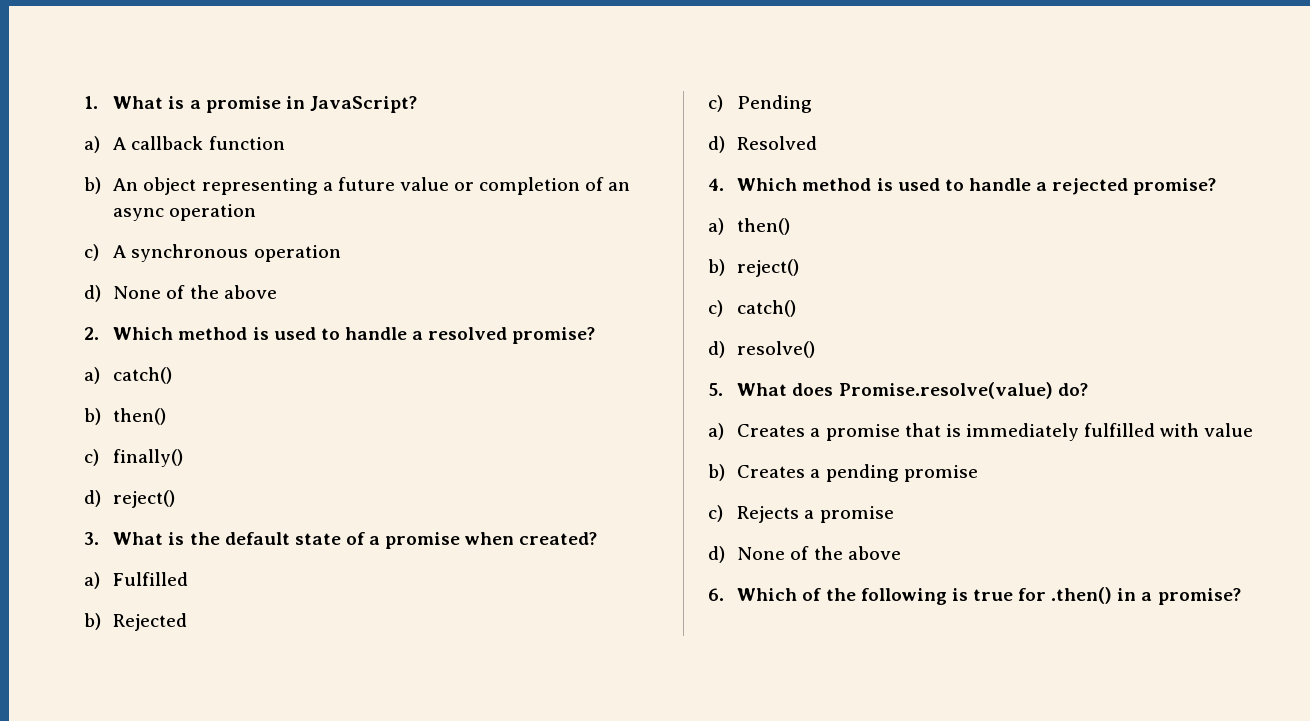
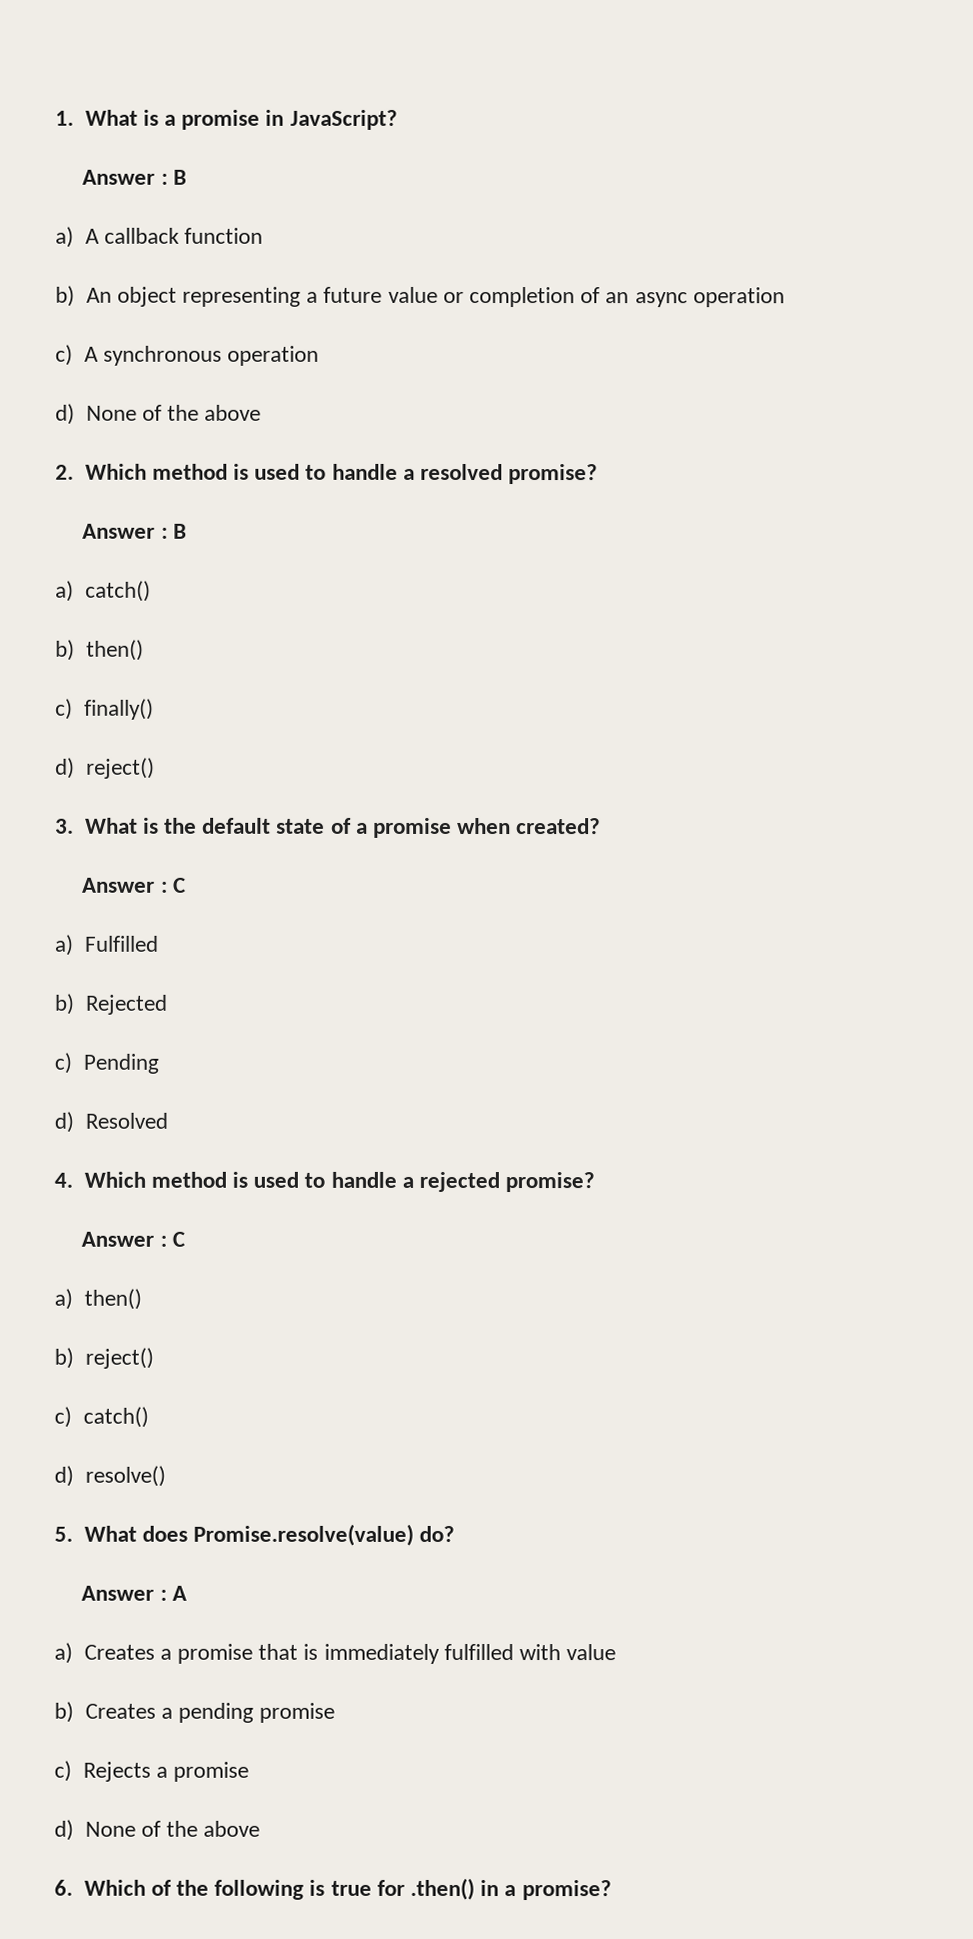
  1. What is a promise in JavaScript?
+ Answer : B
  2. Which method is used to handle a resolved promise?
+ Answer : B
  3. What is the default state of a promise when created?
+ Answer : C
  4. Which method is used to handle a rejected promise?
+ Answer : C
+ Answer : A

